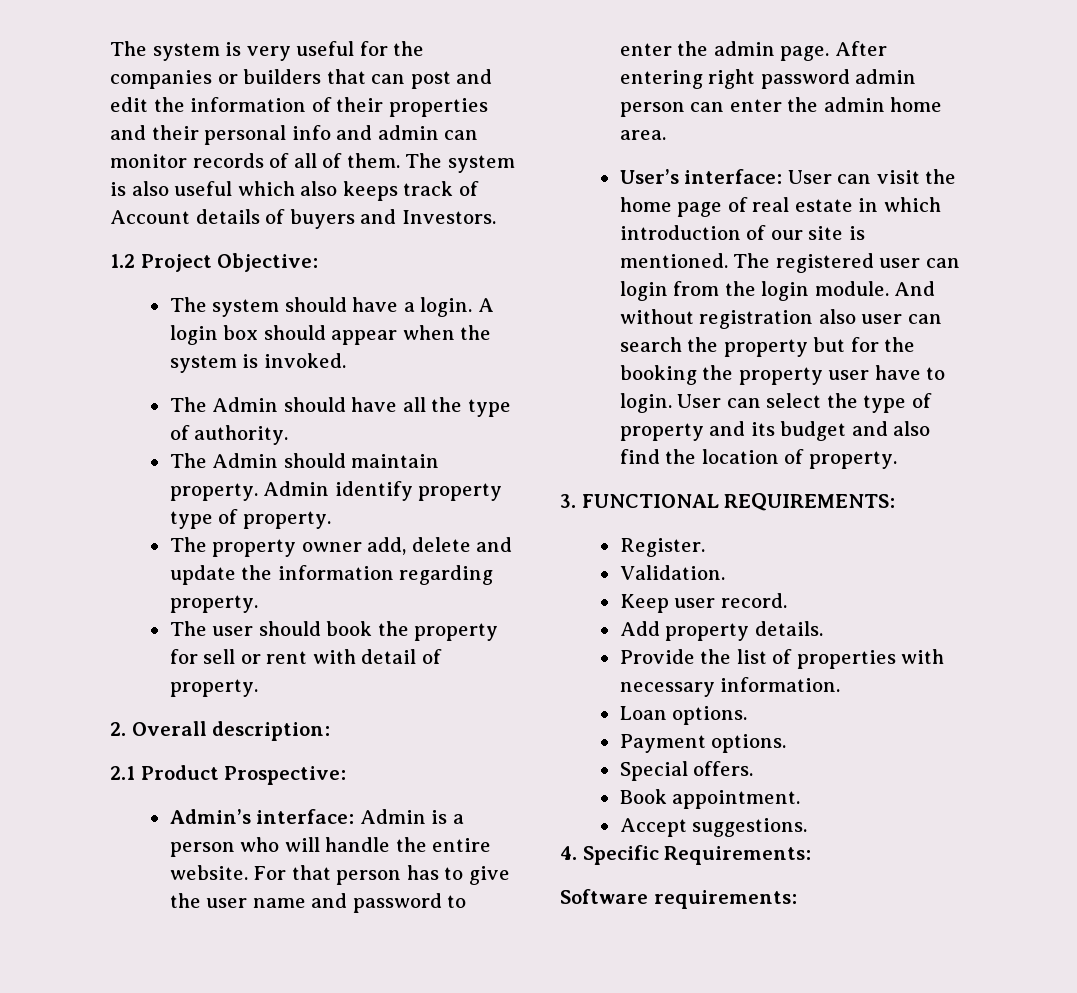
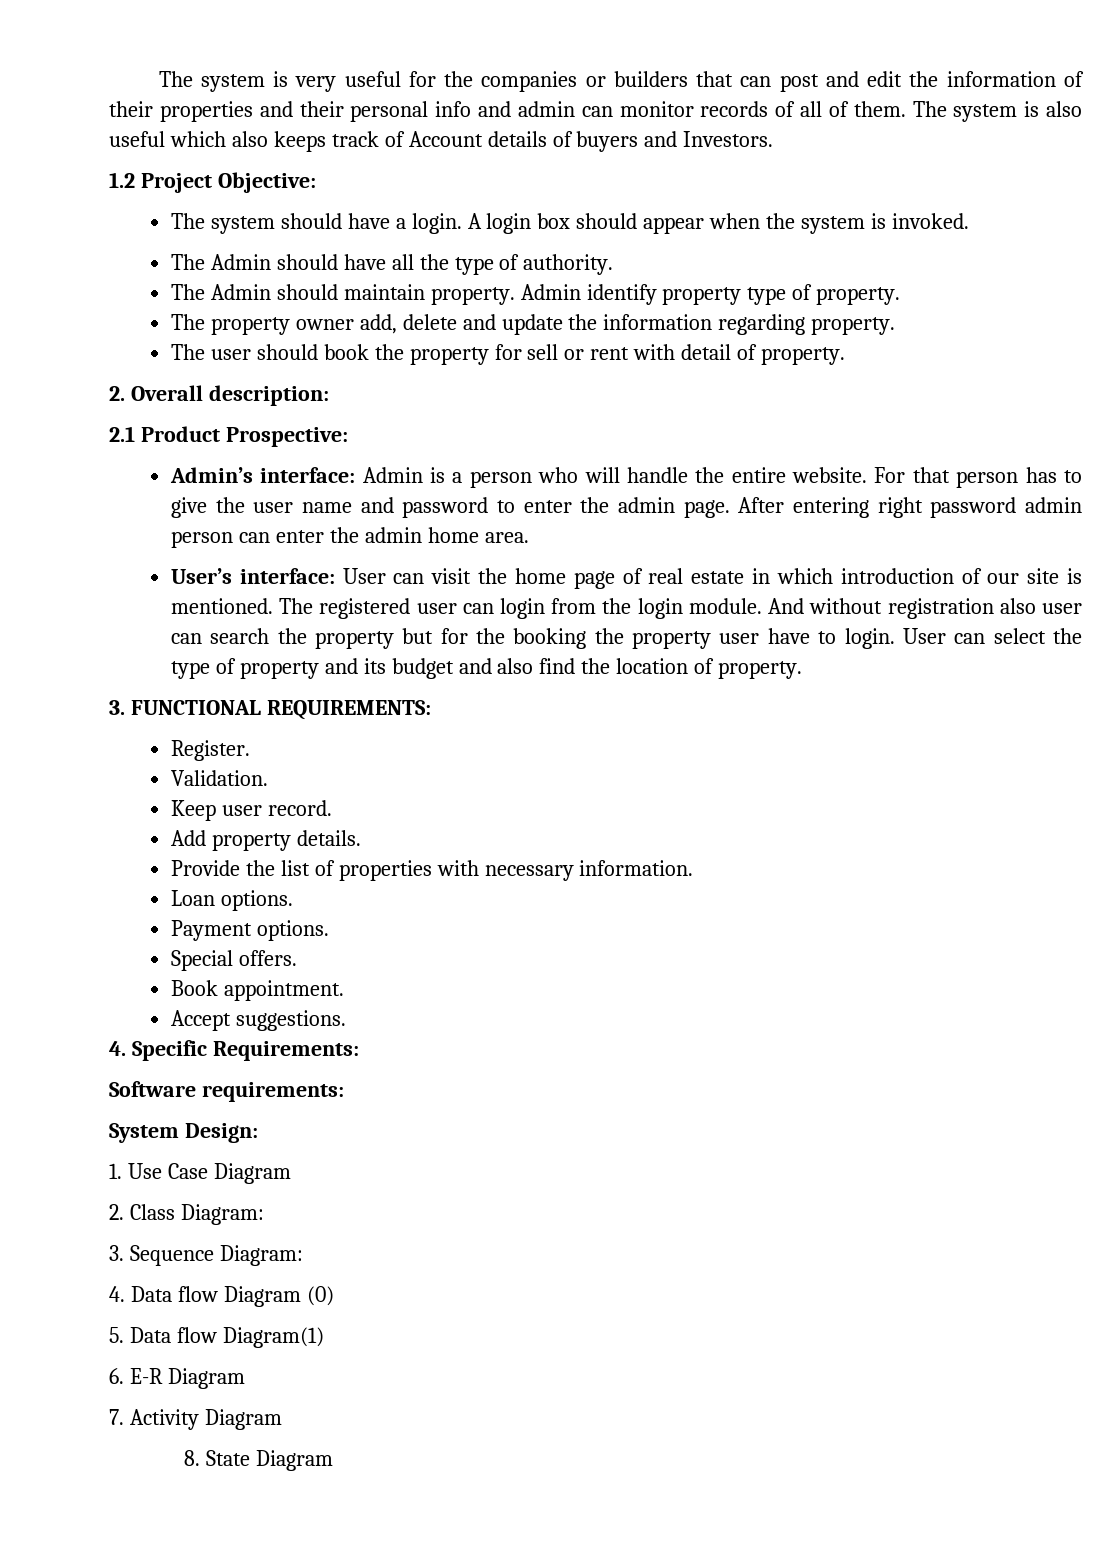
+ System Design:
+ 1. Use Case Diagram
+ 2. Class Diagram:
+ 3. Sequence Diagram:
+ 4. Data flow Diagram (0)
+ 5. Data flow Diagram(1)
+ 6. E-R Diagram
+ 7. Activity Diagram
+ 8. State Diagram

